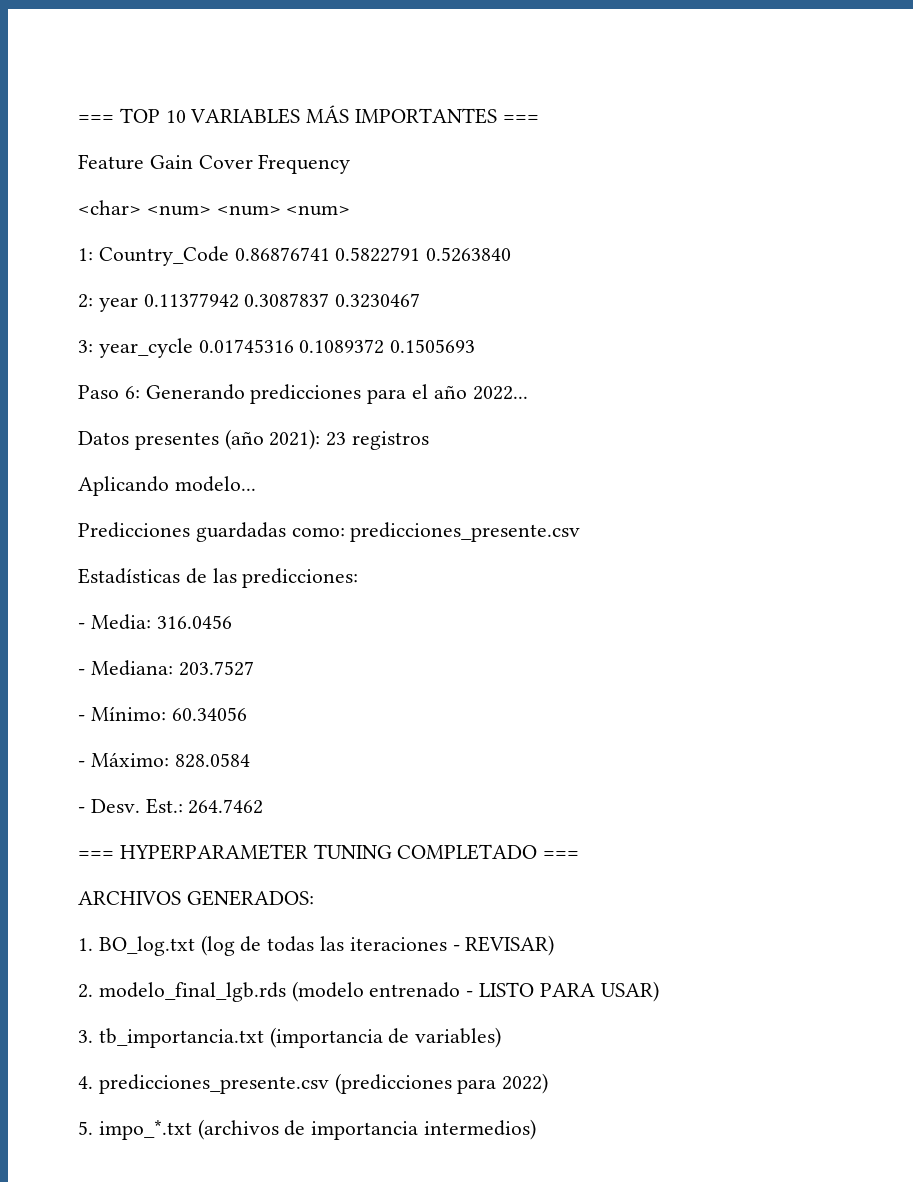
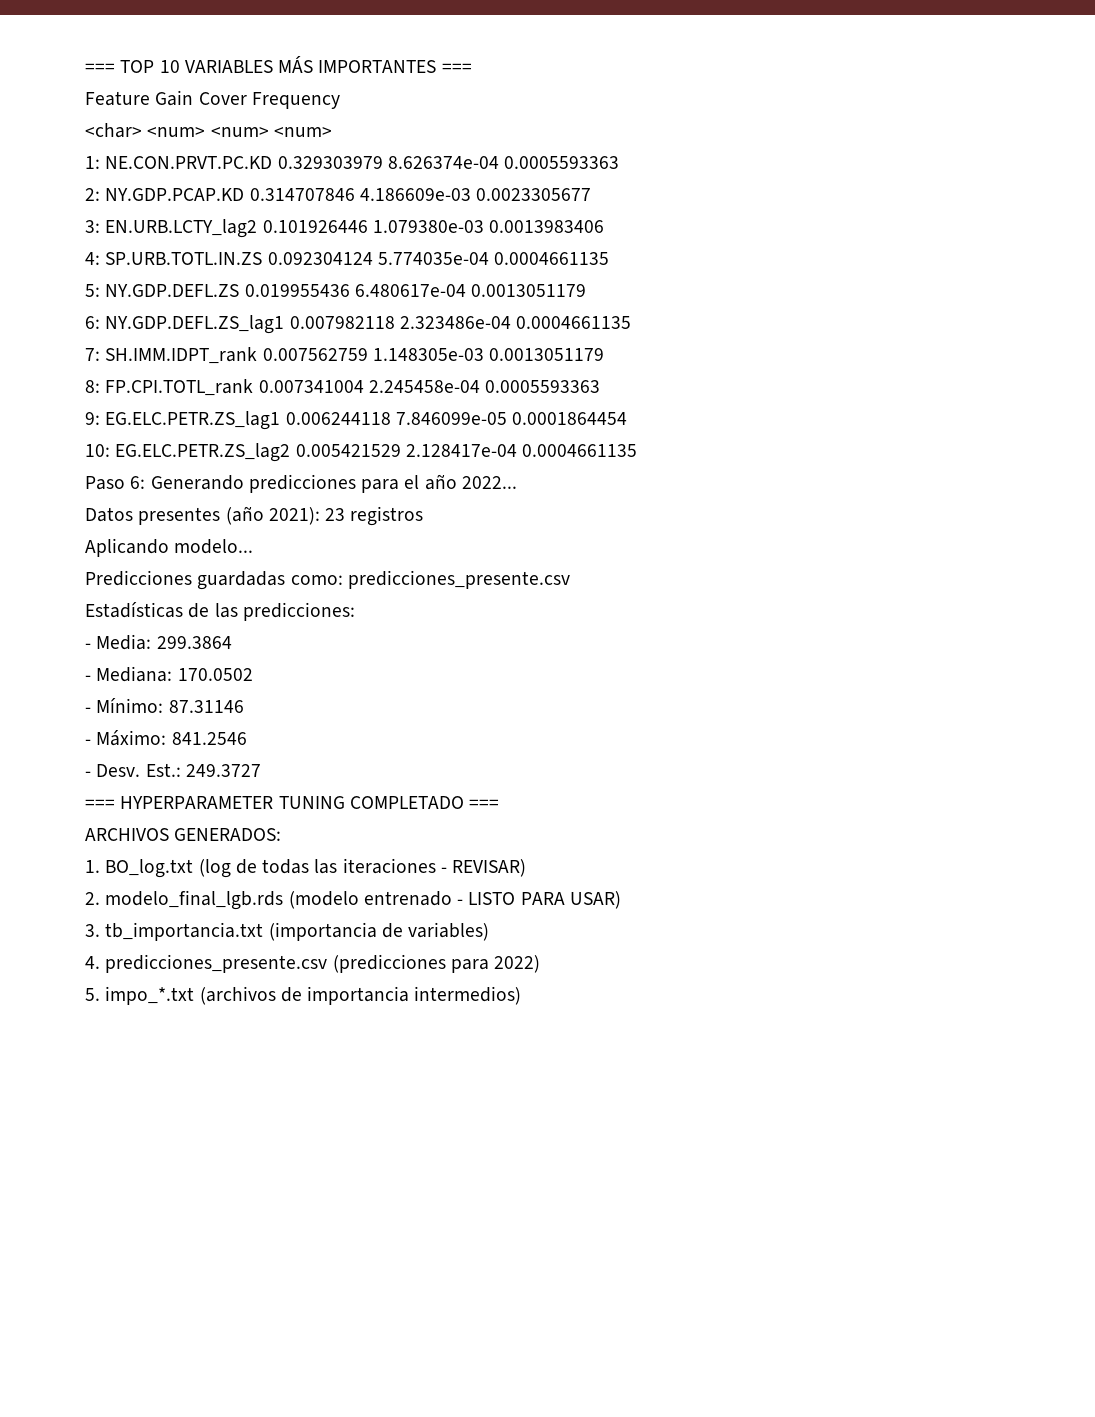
- 1: Country_Code 0.86876741 0.5822791 0.5263840
- 2: year 0.11377942 0.3087837 0.3230467
- 3: year_cycle 0.01745316 0.1089372 0.1505693
+ 1: NE.CON.PRVT.PC.KD 0.329303979 8.626374e-04 0.0005593363
+ 2: NY.GDP.PCAP.KD 0.314707846 4.186609e-03 0.0023305677
+ 3: EN.URB.LCTY_lag2 0.101926446 1.079380e-03 0.0013983406
+ 4: SP.URB.TOTL.IN.ZS 0.092304124 5.774035e-04 0.0004661135
+ 5: NY.GDP.DEFL.ZS 0.019955436 6.480617e-04 0.0013051179
+ 6: NY.GDP.DEFL.ZS_lag1 0.007982118 2.323486e-04 0.0004661135
+ 7: SH.IMM.IDPT_rank 0.007562759 1.148305e-03 0.0013051179
+ 8: FP.CPI.TOTL_rank 0.007341004 2.245458e-04 0.0005593363
+ 9: EG.ELC.PETR.ZS_lag1 0.006244118 7.846099e-05 0.0001864454
+ 10: EG.ELC.PETR.ZS_lag2 0.005421529 2.128417e-04 0.0004661135
- - Media: 316.0456
+ - Media: 299.3864
- - Mediana: 203.7527
+ - Mediana: 170.0502
- - Mínimo: 60.34056
+ - Mínimo: 87.31146
- - Máximo: 828.0584
+ - Máximo: 841.2546
- Est.: 264.7462
+ Est.: 249.3727

